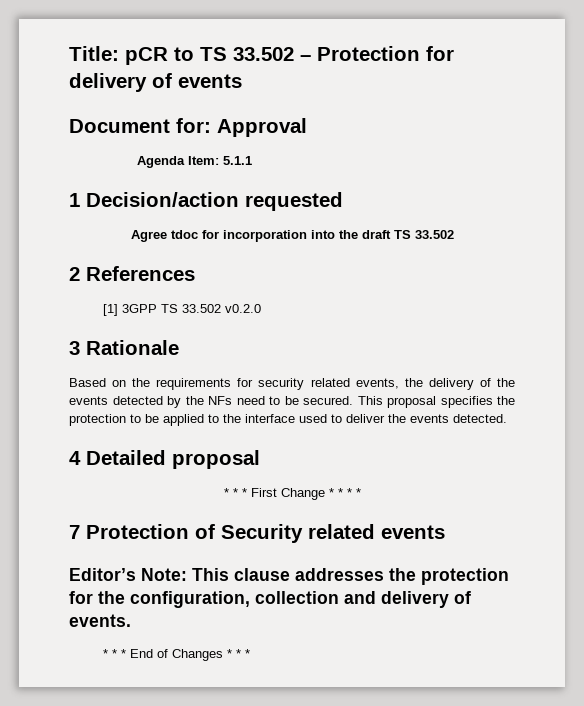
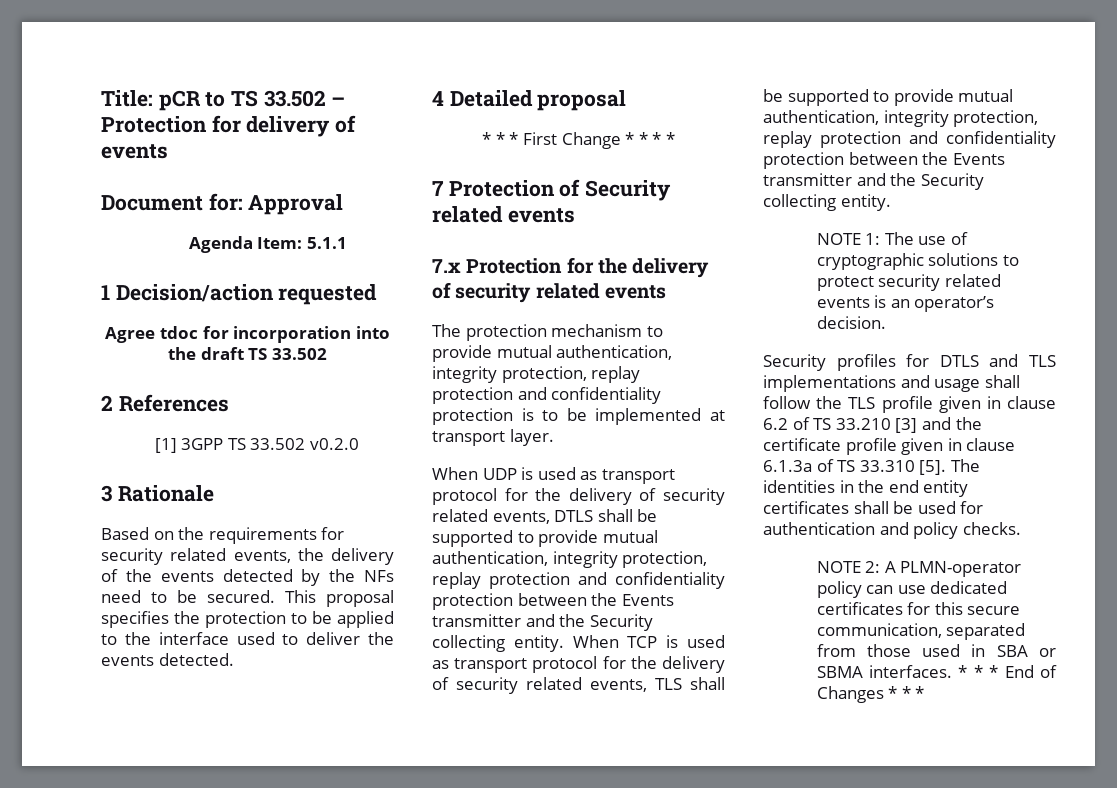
- Editor’s Note: This clause addresses the protection for the configuration, collection and delivery of events.
- * * * End of Changes * * *
+ 7.x Protection for the delivery of security related events
+ The protection mechanism to provide mutual authentication, integrity protection, replay protection and confidentiality protection is to be implemented at transport layer.
+ When UDP is used as transport protocol for the delivery of security related events, DTLS shall be supported to provide mutual authentication, integrity protection, replay protection and confidentiality protection between the Events transmitter and the Security collecting entity. When TCP is used as transport protocol for the delivery of security related events, TLS shall be supported to provide mutual authentication, integrity protection, replay protection and confidentiality protection between the Events transmitter and the Security collecting entity.
+ NOTE 1: The use of cryptographic solutions to protect security related events is an operator’s decision.
+ Security profiles for DTLS and TLS implementations and usage shall follow the TLS profile given in clause 6.2 of TS 33.210 [3] and the certificate profile given in clause 6.1.3a of TS 33.310 [5]. The identities in the end entity certificates shall be used for authentication and policy checks.
+ NOTE 2: A PLMN-operator policy can use dedicated certificates for this secure communication, separated from those used in SBA or SBMA interfaces. * * * End of Changes * * *

